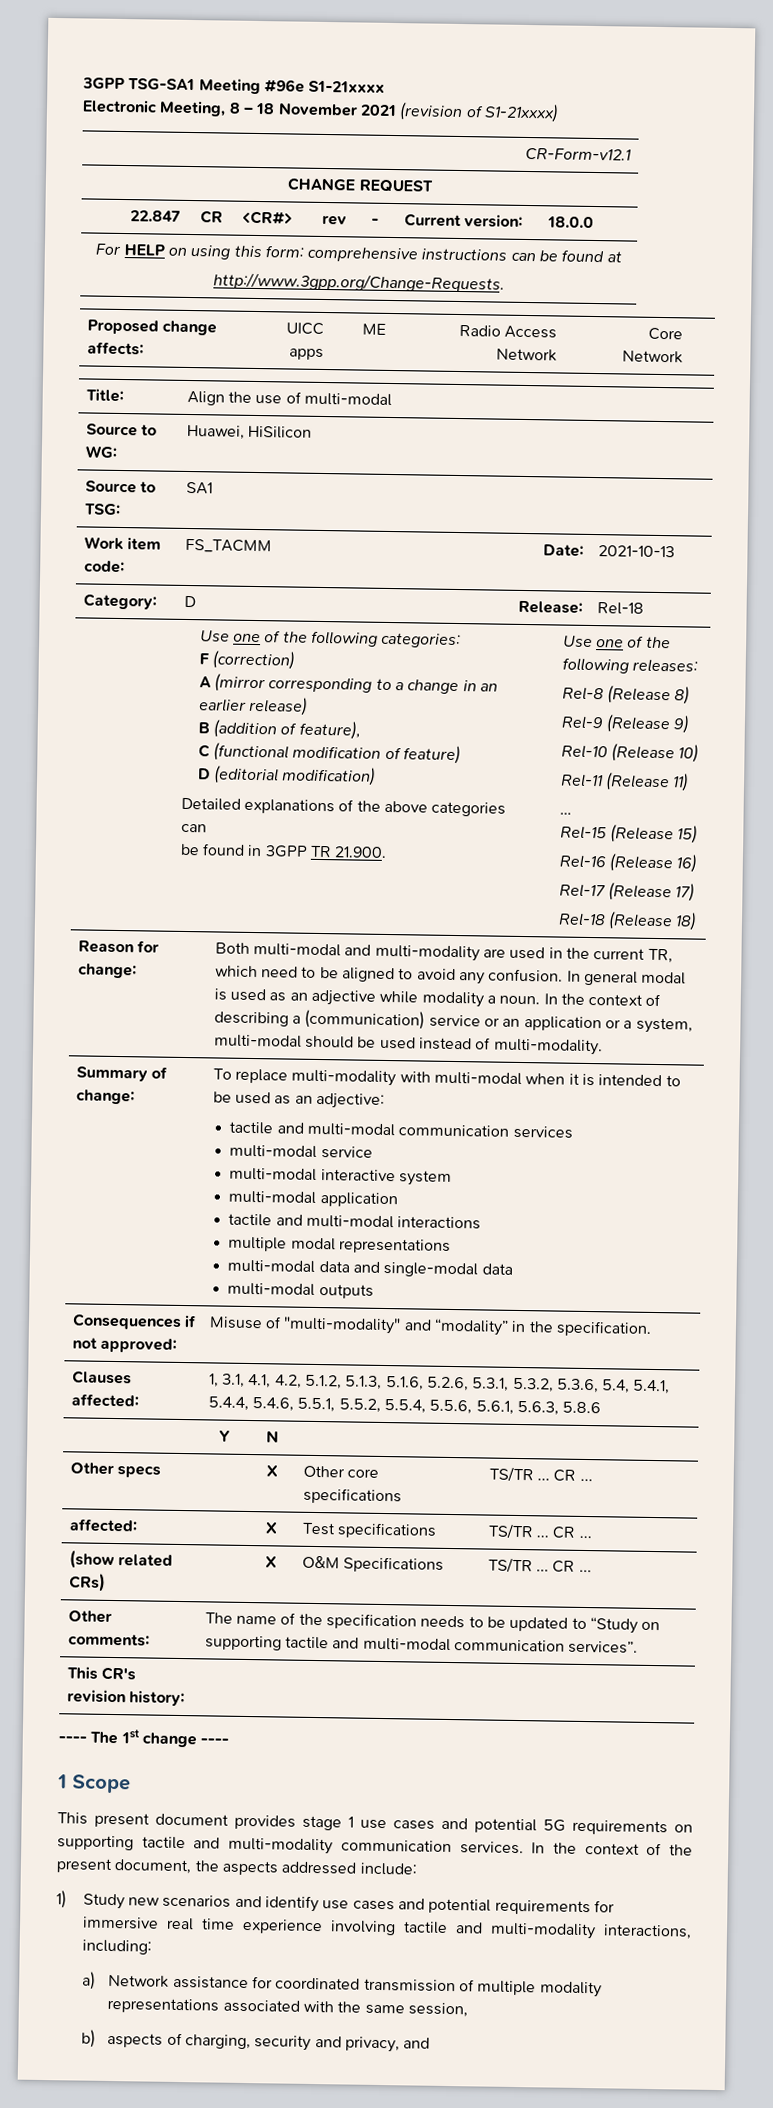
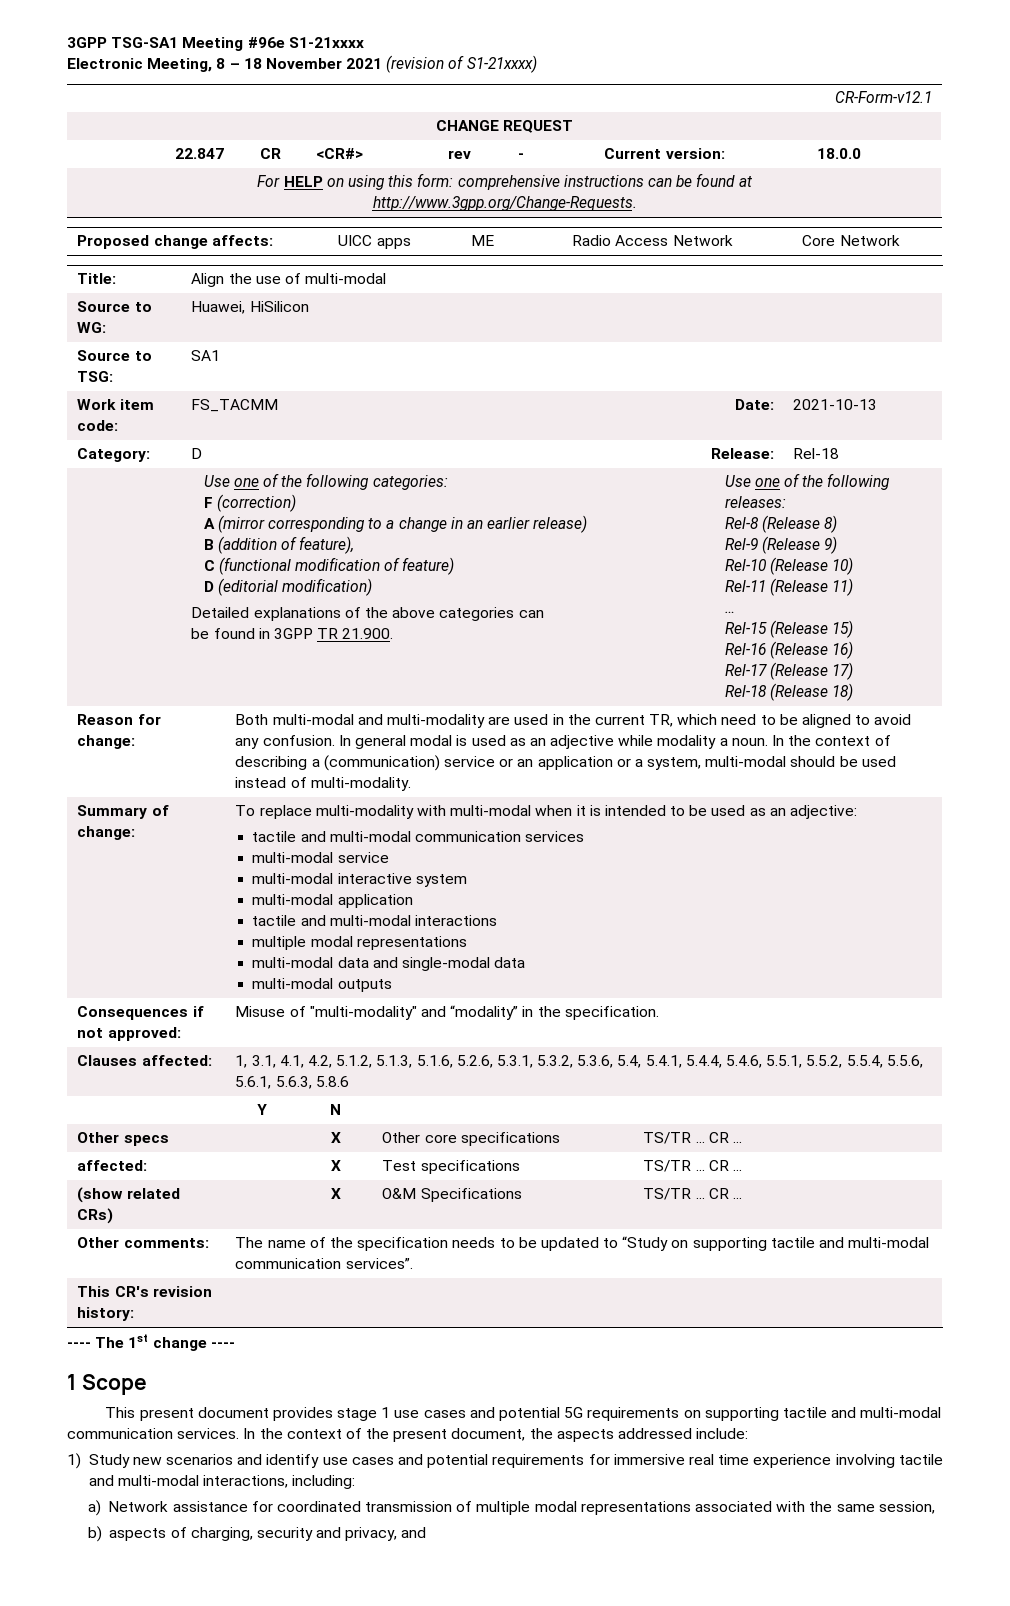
- This present document provides stage 1 use cases and potential 5G requirements on supporting tactile and multi-modality communication services.
+ This present document provides stage 1 use cases and potential 5G requirements on supporting tactile and multi-modal communication services.
- 1) Study new scenarios and identify use cases and potential requirements for immersive real time experience involving tactile and multi-modality interactions, including:
+ 1) Study new scenarios and identify use cases and potential requirements for immersive real time experience involving tactile and multi-modal interactions, including:
- a) Network assistance for coordinated transmission of multiple modality representations associated with the same session,
+ a) Network assistance for coordinated transmission of multiple modal representations associated with the same session,

